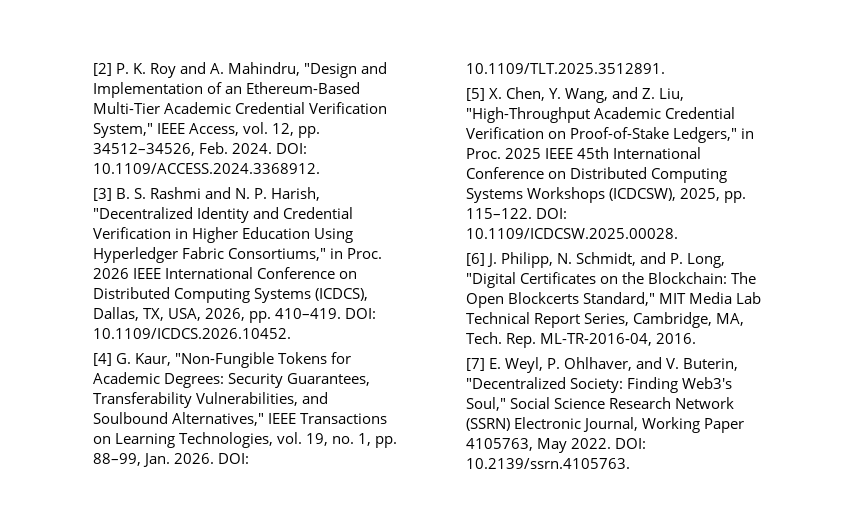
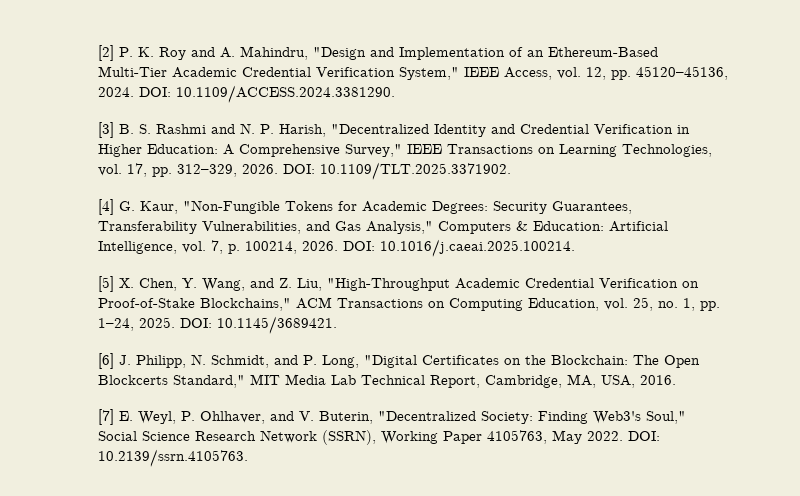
- [2] P. K. Roy and A. Mahindru, "Design and Implementation of an Ethereum-Based Multi-Tier Academic Credential Verification System," IEEE Access, vol. 12, pp. 34512–34526, Feb. 2024.
+ [2] P. K. Roy and A. Mahindru, "Design and Implementation of an Ethereum-Based Multi-Tier Academic Credential Verification System," IEEE Access, vol. 12, pp. 45120–45136, 2024.
- DOI: 10.1109/ACCESS.2024.3368912.
+ DOI: 10.1109/ACCESS.2024.3381290.
- [3] B. S. Rashmi and N. P. Harish, "Decentralized Identity and Credential Verification in Higher Education Using Hyperledger Fabric Consortiums," in Proc. 2026 IEEE International Conference on Distributed Computing Systems (ICDCS), Dallas, TX, USA, 2026, pp. 410–419. DOI: 10.1109/ICDCS.2026.10452.
+ [3] B. S. Rashmi and N. P. Harish, "Decentralized Identity and Credential Verification in Higher Education: A Comprehensive Survey," IEEE Transactions on Learning Technologies, vol. 17, pp. 312–329, 2026. DOI: 10.1109/TLT.2025.3371902.
- [4] G. Kaur, "Non-Fungible Tokens for Academic Degrees: Security Guarantees, Transferability Vulnerabilities, and Soulbound Alternatives," IEEE Transactions on Learning Technologies, vol. 19, no. 1, pp. 88–99, Jan. 2026. DOI: 10.1109/TLT.2025.3512891.
+ [4] G. Kaur, "Non-Fungible Tokens for Academic Degrees: Security Guarantees, Transferability Vulnerabilities, and Gas Analysis," Computers & Education: Artificial Intelligence, vol. 7, p. 100214, 2026. DOI: 10.1016/j.caeai.2025.100214.
- [5] X. Chen, Y. Wang, and Z. Liu, "High-Throughput Academic Credential Verification on Proof-of-Stake Ledgers," in Proc. 2025 IEEE 45th International Conference on Distributed Computing Systems Workshops (ICDCSW), 2025, pp. 115–122. DOI: 10.1109/ICDCSW.2025.00028.
+ [5] X. Chen, Y. Wang, and Z. Liu, "High-Throughput Academic Credential Verification on Proof-of-Stake Blockchains," ACM Transactions on Computing Education, vol. 25, no. 1, pp. 1–24, 2025. DOI: 10.1145/3689421.
- [6] J. Philipp, N. Schmidt, and P. Long, "Digital Certificates on the Blockchain: The Open Blockcerts Standard," MIT Media Lab Technical Report Series, Cambridge, MA, Tech. Rep. ML-TR-2016-04, 2016.
+ [6] J. Philipp, N. Schmidt, and P. Long, "Digital Certificates on the Blockchain: The Open Blockcerts Standard," MIT Media Lab Technical Report, Cambridge, MA, USA, 2016.
- [7] E. Weyl, P. Ohlhaver, and V. Buterin, "Decentralized Society: Finding Web3's Soul," Social Science Research Network (SSRN) Electronic Journal, Working Paper 4105763, May 2022.
+ [7] E. Weyl, P. Ohlhaver, and V. Buterin, "Decentralized Society: Finding Web3's Soul," Social Science Research Network (SSRN), Working Paper 4105763, May 2022.

